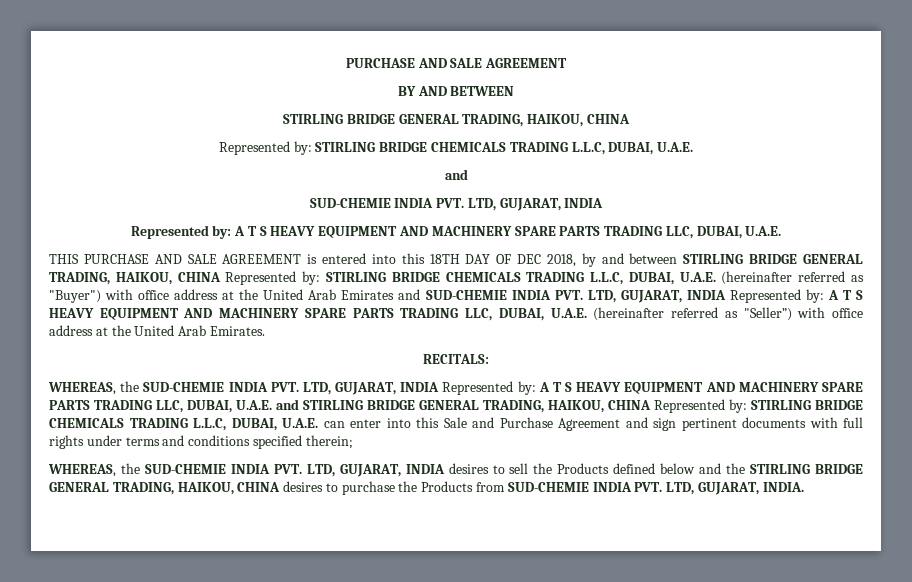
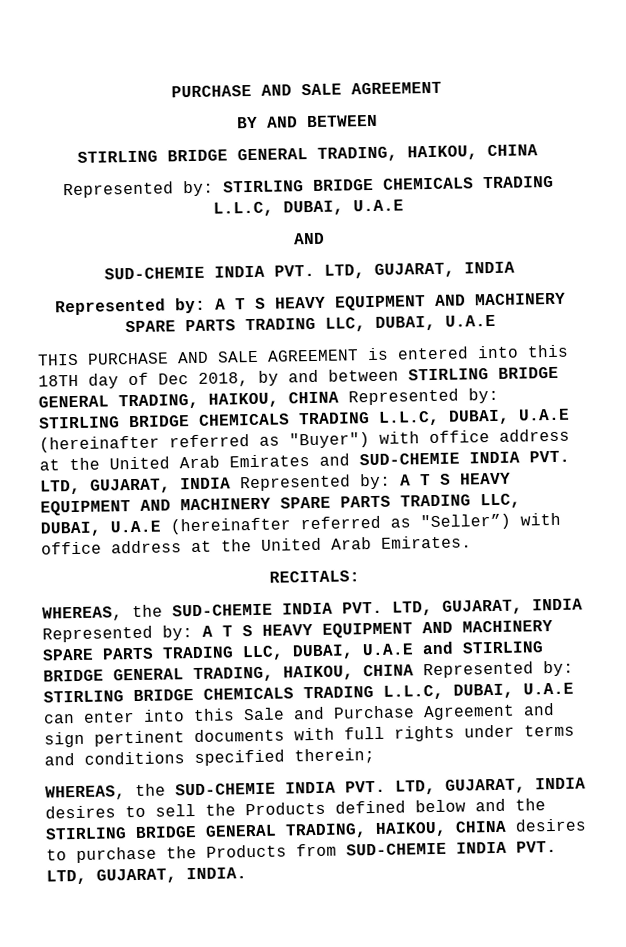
  BY AND BETWEEN
  STIRLING BRIDGE GENERAL TRADING, HAIKOU, CHINA
- Represented by: STIRLING BRIDGE CHEMICALS TRADING L.L.C, DUBAI, U.A.E.
- and
+ Represented by: STIRLING BRIDGE CHEMICALS TRADING L.L.C, DUBAI, U.A.E
+ AND
  SUD-CHEMIE INDIA PVT. LTD, GUJARAT, INDIA
- Represented by: A T S HEAVY EQUIPMENT AND MACHINERY SPARE PARTS TRADING LLC, DUBAI, U.A.E.
+ Represented by: A T S HEAVY EQUIPMENT AND MACHINERY SPARE PARTS TRADING LLC, DUBAI, U.A.E
- THIS PURCHASE AND SALE AGREEMENT is entered into this 18TH DAY OF DEC 2018, by and between STIRLING BRIDGE GENERAL TRADING, HAIKOU, CHINA Represented by:
+ THIS PURCHASE AND SALE AGREEMENT is entered into this 18TH day of Dec 2018, by and between STIRLING BRIDGE GENERAL TRADING, HAIKOU, CHINA Represented by:
- STIRLING BRIDGE CHEMICALS TRADING L.L.C, DUBAI, U.A.E. (hereinafter referred as "Buyer") with office address at the United Arab Emirates and SUD-CHEMIE INDIA PVT. LTD, GUJARAT, INDIA Represented by:
+ STIRLING BRIDGE CHEMICALS TRADING L.L.C, DUBAI, U.A.E (hereinafter referred as "Buyer") with office address at the United Arab Emirates and SUD-CHEMIE INDIA PVT. LTD, GUJARAT, INDIA Represented by:
- A T S HEAVY EQUIPMENT AND MACHINERY SPARE PARTS TRADING LLC, DUBAI, U.A.E. (hereinafter referred as "Seller”) with office address at the United Arab Emirates.
+ A T S HEAVY EQUIPMENT AND MACHINERY SPARE PARTS TRADING LLC, DUBAI, U.A.E (hereinafter referred as "Seller”) with office address at the United Arab Emirates.
- WHEREAS, the SUD-CHEMIE INDIA PVT. LTD, GUJARAT, INDIA Represented by: A T S HEAVY EQUIPMENT AND MACHINERY SPARE PARTS TRADING LLC, DUBAI, U.A.E. and STIRLING BRIDGE GENERAL TRADING, HAIKOU, CHINA Represented by: STIRLING BRIDGE CHEMICALS TRADING L.L.C, DUBAI, U.A.E. can enter into this Sale and Purchase Agreement and sign pertinent documents with full rights under terms and conditions specified therein;
+ WHEREAS, the SUD-CHEMIE INDIA PVT. LTD, GUJARAT, INDIA Represented by: A T S HEAVY EQUIPMENT AND MACHINERY SPARE PARTS TRADING LLC, DUBAI, U.A.E and STIRLING BRIDGE GENERAL TRADING, HAIKOU, CHINA Represented by: STIRLING BRIDGE CHEMICALS TRADING L.L.C, DUBAI, U.A.E can enter into this Sale and Purchase Agreement and sign pertinent documents with full rights under terms and conditions specified therein;

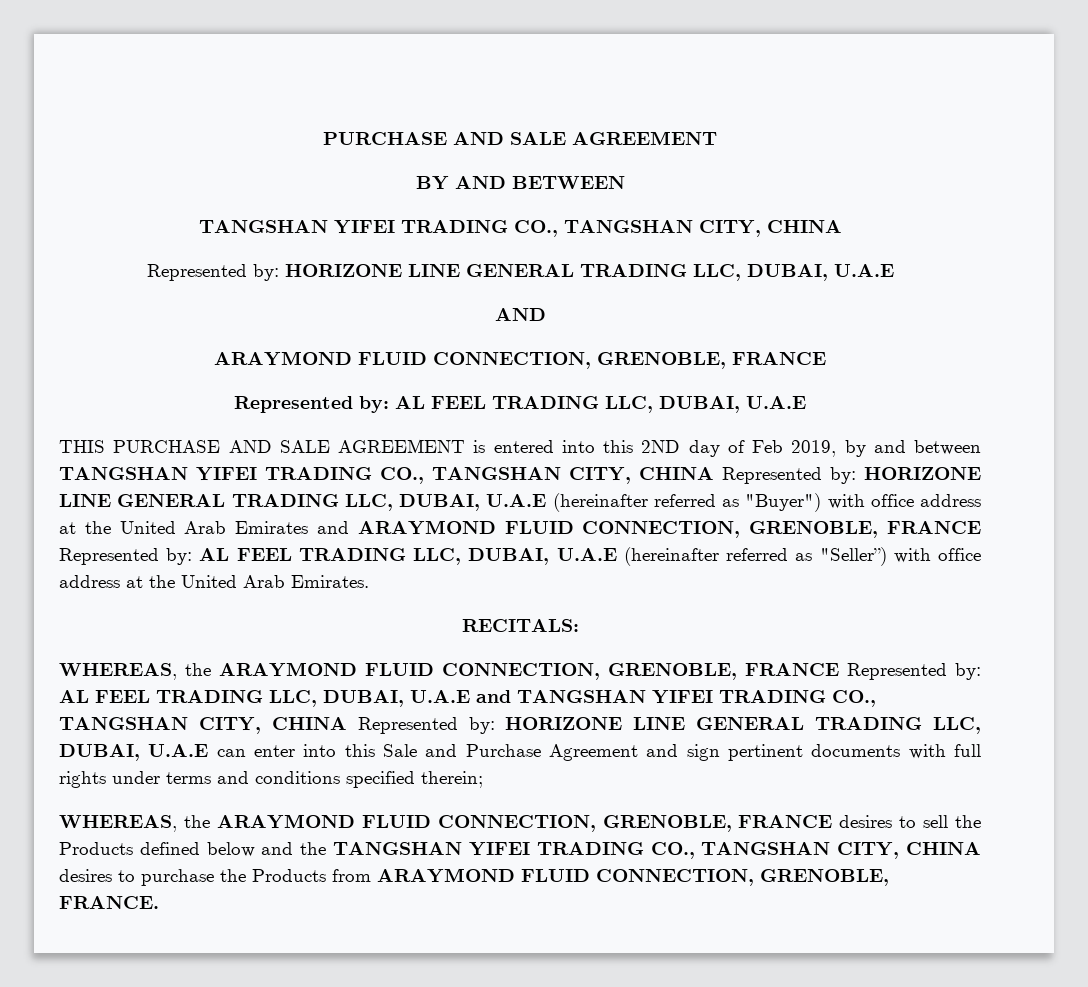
  BY AND BETWEEN
- STIRLING BRIDGE GENERAL TRADING, HAIKOU, CHINA
- Represented by: STIRLING BRIDGE CHEMICALS TRADING L.L.C, DUBAI, U.A.E
+ TANGSHAN YIFEI TRADING CO., TANGSHAN CITY, CHINA
+ Represented by: HORIZONE LINE GENERAL TRADING LLC, DUBAI, U.A.E
  AND
- SUD-CHEMIE INDIA PVT. LTD, GUJARAT, INDIA
- Represented by: A T S HEAVY EQUIPMENT AND MACHINERY SPARE PARTS TRADING LLC, DUBAI, U.A.E
+ ARAYMOND FLUID CONNECTION, GRENOBLE, FRANCE
+ Represented by: AL FEEL TRADING LLC, DUBAI, U.A.E
- THIS PURCHASE AND SALE AGREEMENT is entered into this 18TH day of Dec 2018, by and between STIRLING BRIDGE GENERAL TRADING, HAIKOU, CHINA Represented by: STIRLING BRIDGE CHEMICALS TRADING L.L.C, DUBAI, U.A.E (hereinafter referred as "Buyer") with office address at the United Arab Emirates and SUD-CHEMIE INDIA PVT. LTD, GUJARAT, INDIA Represented by: A T S HEAVY EQUIPMENT AND MACHINERY SPARE PARTS TRADING LLC, DUBAI, U.A.E (hereinafter referred as "Seller”) with office address at the United Arab Emirates.
+ THIS PURCHASE AND SALE AGREEMENT is entered into this 2ND day of Feb 2019, by and between TANGSHAN YIFEI TRADING CO., TANGSHAN CITY, CHINA Represented by: HORIZONE LINE GENERAL TRADING LLC, DUBAI, U.A.E (hereinafter referred as "Buyer") with office address at the United Arab Emirates and ARAYMOND FLUID CONNECTION, GRENOBLE, FRANCE Represented by: AL FEEL TRADING LLC, DUBAI, U.A.E (hereinafter referred as "Seller”) with office address at the United Arab Emirates.
- WHEREAS, the SUD-CHEMIE INDIA PVT. LTD, GUJARAT, INDIA Represented by: A T S HEAVY EQUIPMENT AND MACHINERY SPARE PARTS TRADING LLC, DUBAI, U.A.E and STIRLING BRIDGE GENERAL TRADING, HAIKOU, CHINA Represented by: STIRLING BRIDGE CHEMICALS TRADING L.L.C, DUBAI, U.A.E can enter into this Sale and Purchase Agreement and sign pertinent documents with full rights under terms and conditions specified therein;
+ WHEREAS, the ARAYMOND FLUID CONNECTION, GRENOBLE, FRANCE Represented by: AL FEEL TRADING LLC, DUBAI, U.A.E and TANGSHAN YIFEI TRADING CO., TANGSHAN CITY, CHINA Represented by: HORIZONE LINE GENERAL TRADING LLC, DUBAI, U.A.E can enter into this Sale and Purchase Agreement and sign pertinent documents with full rights under terms and conditions specified therein;
- WHEREAS, the SUD-CHEMIE INDIA PVT. LTD, GUJARAT, INDIA desires to sell the Products defined below and the STIRLING BRIDGE GENERAL TRADING, HAIKOU, CHINA desires to purchase the Products from SUD-CHEMIE INDIA PVT. LTD, GUJARAT, INDIA.
+ WHEREAS, the ARAYMOND FLUID CONNECTION, GRENOBLE, FRANCE desires to sell the Products defined below and the TANGSHAN YIFEI TRADING CO., TANGSHAN CITY, CHINA desires to purchase the Products from ARAYMOND FLUID CONNECTION, GRENOBLE, FRANCE.

